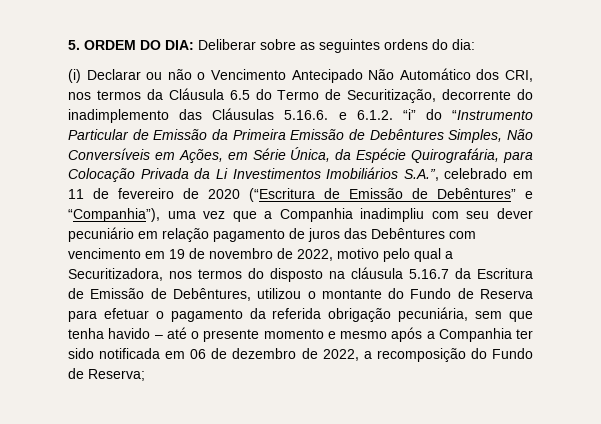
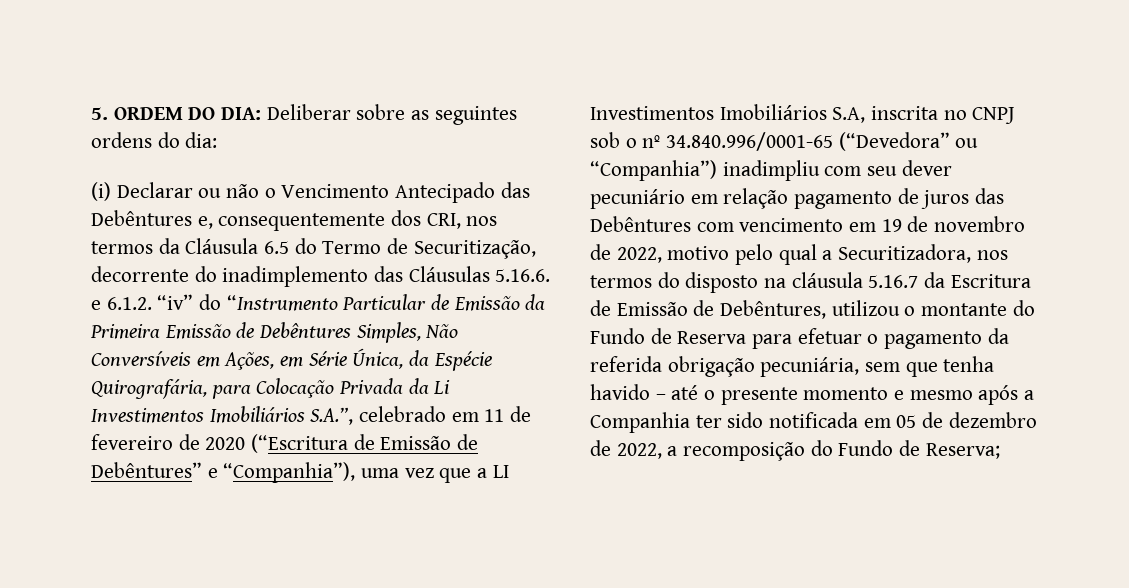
- (i) Declarar ou não o Vencimento Antecipado Não Automático dos CRI, nos termos da Cláusula 6.5 do Termo de Securitização, decorrente do inadimplemento das Cláusulas 5.16.6. e 6.1.2. “i” do “Instrumento Particular de Emissão da Primeira Emissão de Debêntures Simples, Não Conversíveis em Ações, em Série Única, da Espécie Quirografária, para Colocação Privada da Li Investimentos Imobiliários S.A.”, celebrado em 11 de fevereiro de 2020 (“Escritura de Emissão de Debêntures” e “Companhia”), uma vez que a Companhia inadimpliu com seu dever pecuniário em relação pagamento de juros das Debêntures com vencimento em 19 de novembro de 2022, motivo pelo qual a Securitizadora, nos termos do disposto na cláusula 5.16.7 da Escritura de Emissão de Debêntures, utilizou o montante do Fundo de Reserva para efetuar o pagamento da referida obrigação pecuniária, sem que tenha havido – até o presente momento e mesmo após a Companhia ter sido notificada em 06 de dezembro de 2022, a recomposição do Fundo de Reserva;
+ (i) Declarar ou não o Vencimento Antecipado das Debêntures e, consequentemente dos CRI, nos termos da Cláusula 6.5 do Termo de Securitização, decorrente do inadimplemento das Cláusulas 5.16.6. e 6.1.2. “iv” do “Instrumento Particular de Emissão da Primeira Emissão de Debêntures Simples, Não Conversíveis em Ações, em Série Única, da Espécie Quirografária, para Colocação Privada da Li Investimentos Imobiliários S.A.”, celebrado em 11 de fevereiro de 2020 (“Escritura de Emissão de Debêntures” e “Companhia”), uma vez que a LI Investimentos Imobiliários S.A, inscrita no CNPJ sob o nº 34.840.996/0001-65 (“Devedora” ou “Companhia”) inadimpliu com seu dever pecuniário em relação pagamento de juros das Debêntures com vencimento em 19 de novembro de 2022, motivo pelo qual a Securitizadora, nos termos do disposto na cláusula 5.16.7 da Escritura de Emissão de Debêntures, utilizou o montante do Fundo de Reserva para efetuar o pagamento da referida obrigação pecuniária, sem que tenha havido – até o presente momento e mesmo após a Companhia ter sido notificada em 05 de dezembro de 2022, a recomposição do Fundo de Reserva;

